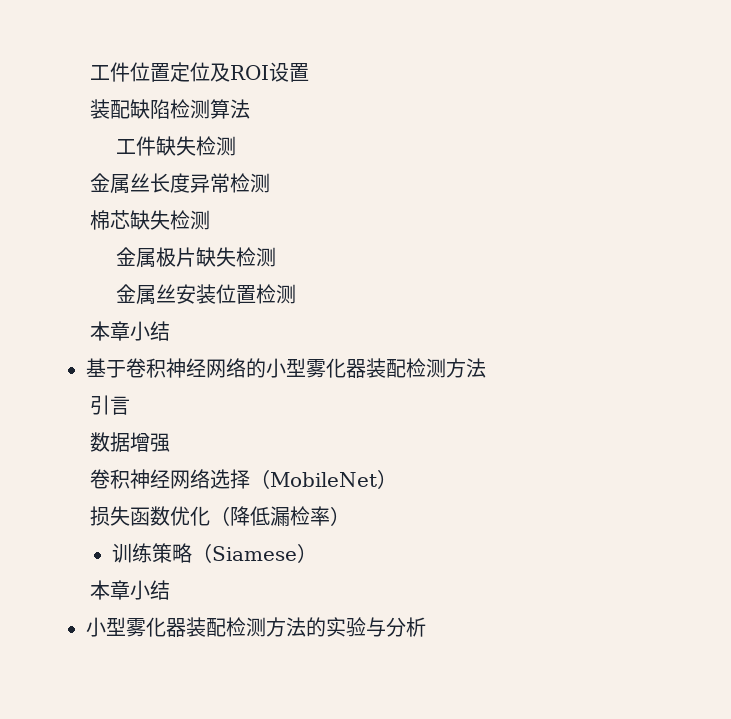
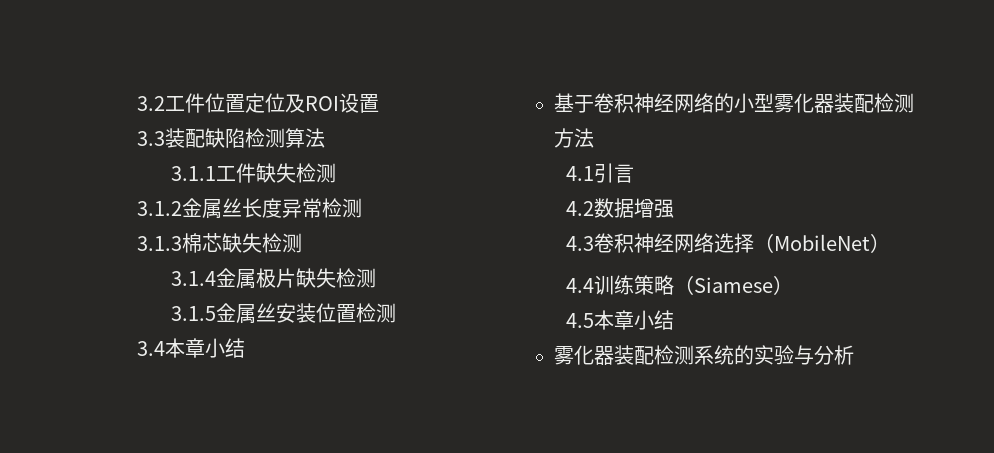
- 工件位置定位及ROI设置
+ 3.2工件位置定位及ROI设置
- 装配缺陷检测算法
+ 3.3装配缺陷检测算法
- 工件缺失检测
+ 3.1.1工件缺失检测
- 金属丝长度异常检测
+ 3.1.2金属丝长度异常检测
- 棉芯缺失检测
+ 3.1.3棉芯缺失检测
- 金属极片缺失检测
+ 3.1.4金属极片缺失检测
- 金属丝安装位置检测
- 本章小结
+ 3.1.5金属丝安装位置检测
+ 3.4本章小结
- 引言
+ 4.1引言
- 数据增强
+ 4.2数据增强
- 卷积神经网络选择（MobileNet）
+ 4.3卷积神经网络选择（MobileNet）
- 损失函数优化（降低漏检率）
- 训练策略（Siamese）
- 本章小结
- 小型雾化器装配检测方法的实验与分析
+ 4.4训练策略（Siamese）
+ 4.5本章小结
+ 雾化器装配检测系统的实验与分析

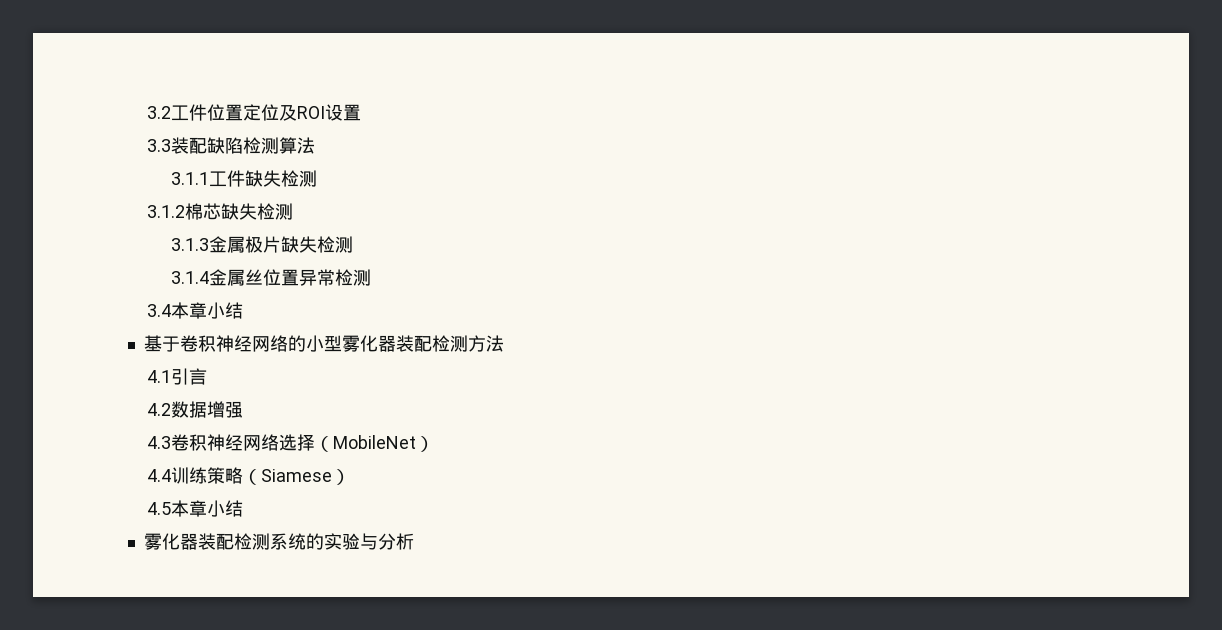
- 3.1.2金属丝长度异常检测
- 3.1.3棉芯缺失检测
+ 3.1.2棉芯缺失检测
- 3.1.4金属极片缺失检测
+ 3.1.3金属极片缺失检测
- 3.1.5金属丝安装位置检测
+ 3.1.4金属丝位置异常检测

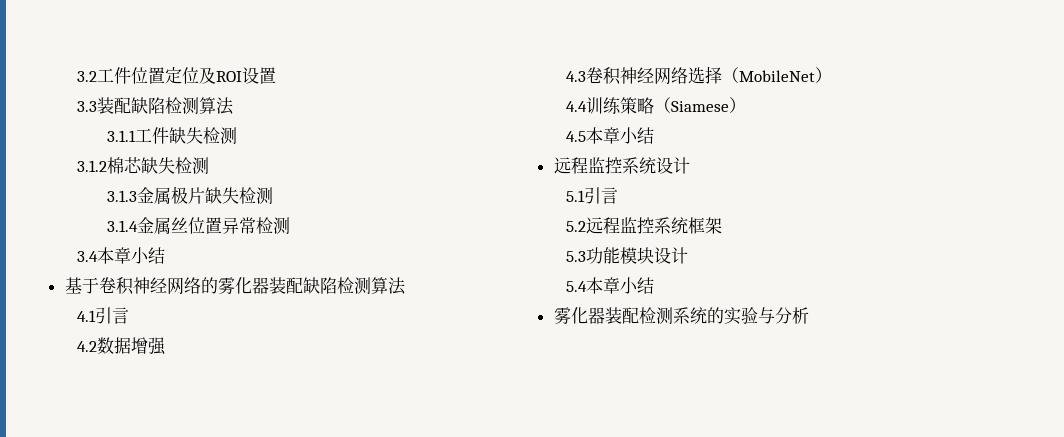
- 基于卷积神经网络的小型雾化器装配检测方法
+ 基于卷积神经网络的雾化器装配缺陷检测算法
+ 远程监控系统设计
+ 5.1引言
+ 5.2远程监控系统框架
+ 5.3功能模块设计
+ 5.4本章小结

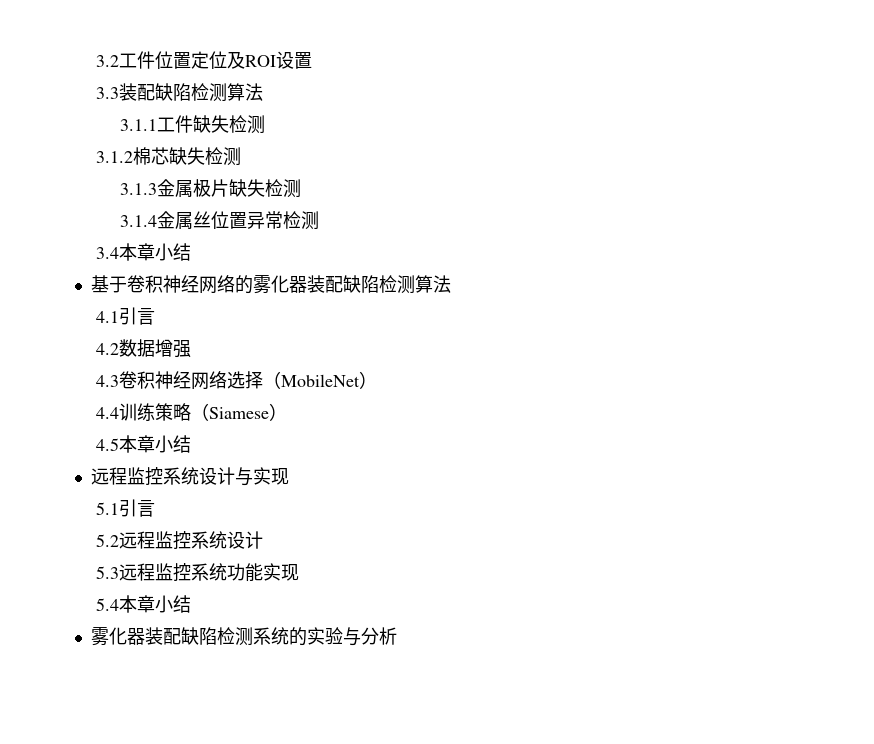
- 远程监控系统设计
+ 远程监控系统设计与实现
- 5.2远程监控系统框架
+ 5.2远程监控系统设计
- 5.3功能模块设计
+ 5.3远程监控系统功能实现
- 雾化器装配检测系统的实验与分析
+ 雾化器装配缺陷检测系统的实验与分析

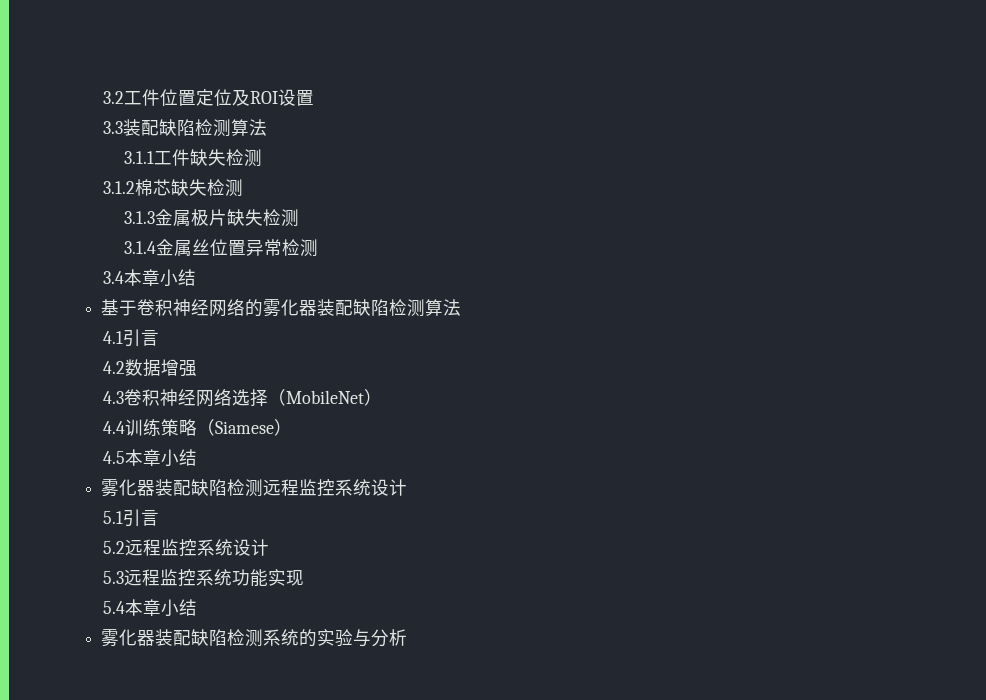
- 远程监控系统设计与实现
+ 雾化器装配缺陷检测远程监控系统设计

